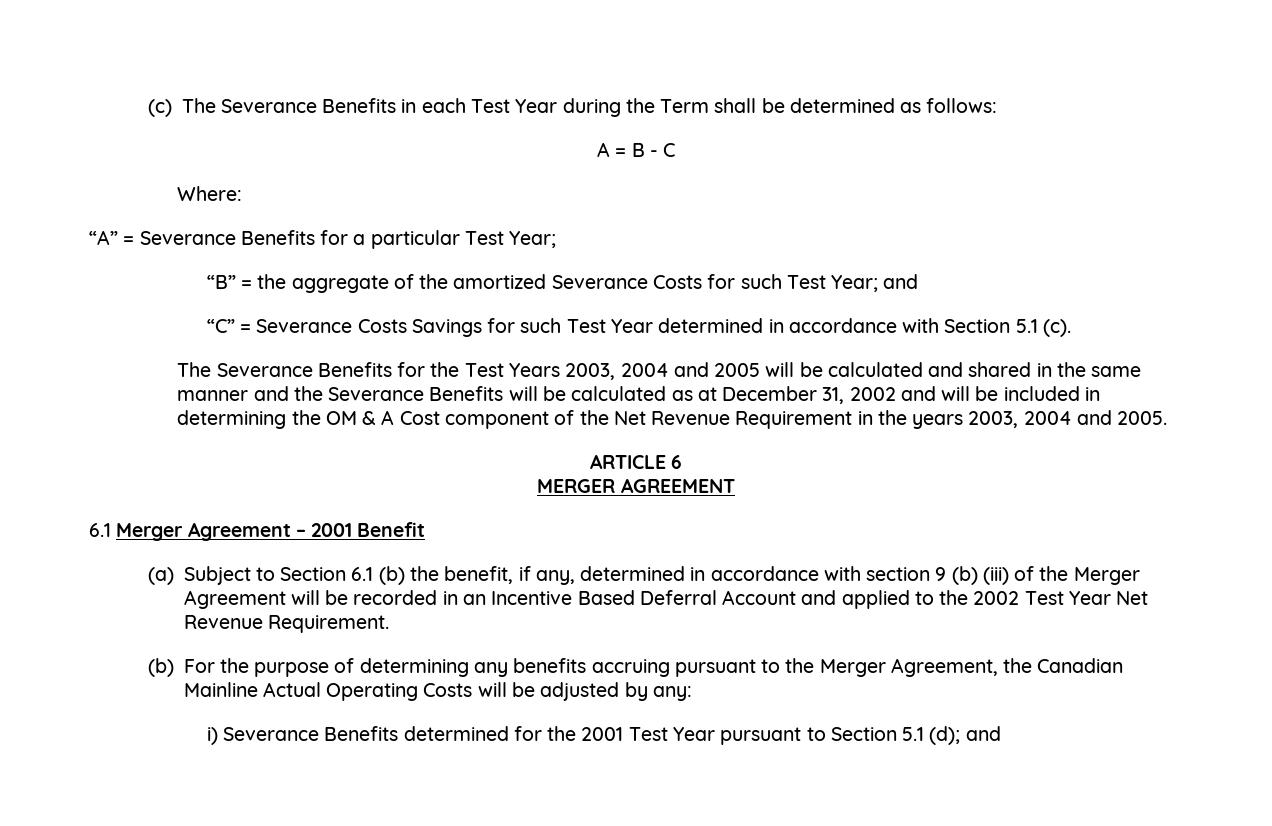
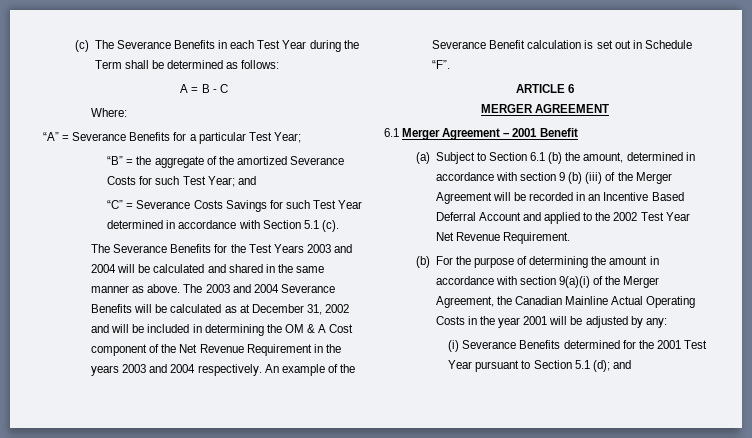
- The Severance Benefits for the Test Years 2003, 2004 and 2005 will be calculated and shared in the same manner and the Severance Benefits will be calculated as at December 31, 2002 and will be included in determining the OM & A Cost component of the Net Revenue Requirement in the years 2003, 2004 and 2005.
+ The Severance Benefits for the Test Years 2003 and 2004 will be calculated and shared in the same manner as above. The 2003 and 2004 Severance Benefits will be calculated as at December 31, 2002 and will be included in determining the OM & A Cost component of the Net Revenue Requirement in the years 2003 and 2004 respectively. An example of the Severance Benefit calculation is set out in Schedule “F”.
- (a) Subject to Section 6.1 (b) the benefit, if any, determined in accordance with section 9 (b) (iii) of the Merger Agreement will be recorded in an Incentive Based Deferral Account and applied to the 2002 Test Year Net Revenue Requirement.
+ (a) Subject to Section 6.1 (b) the amount, determined in accordance with section 9 (b) (iii) of the Merger Agreement will be recorded in an Incentive Based Deferral Account and applied to the 2002 Test Year Net Revenue Requirement.
- (b) For the purpose of determining any benefits accruing pursuant to the Merger Agreement, the Canadian Mainline Actual Operating Costs will be adjusted by any:
+ (b) For the purpose of determining the amount in accordance with section 9(a)(i) of the Merger Agreement, the Canadian Mainline Actual Operating Costs in the year 2001 will be adjusted by any:
- i) Severance Benefits determined for the 2001 Test Year pursuant to Section 5.1 (d); and
+ (i) Severance Benefits determined for the 2001 Test Year pursuant to Section 5.1 (d); and

